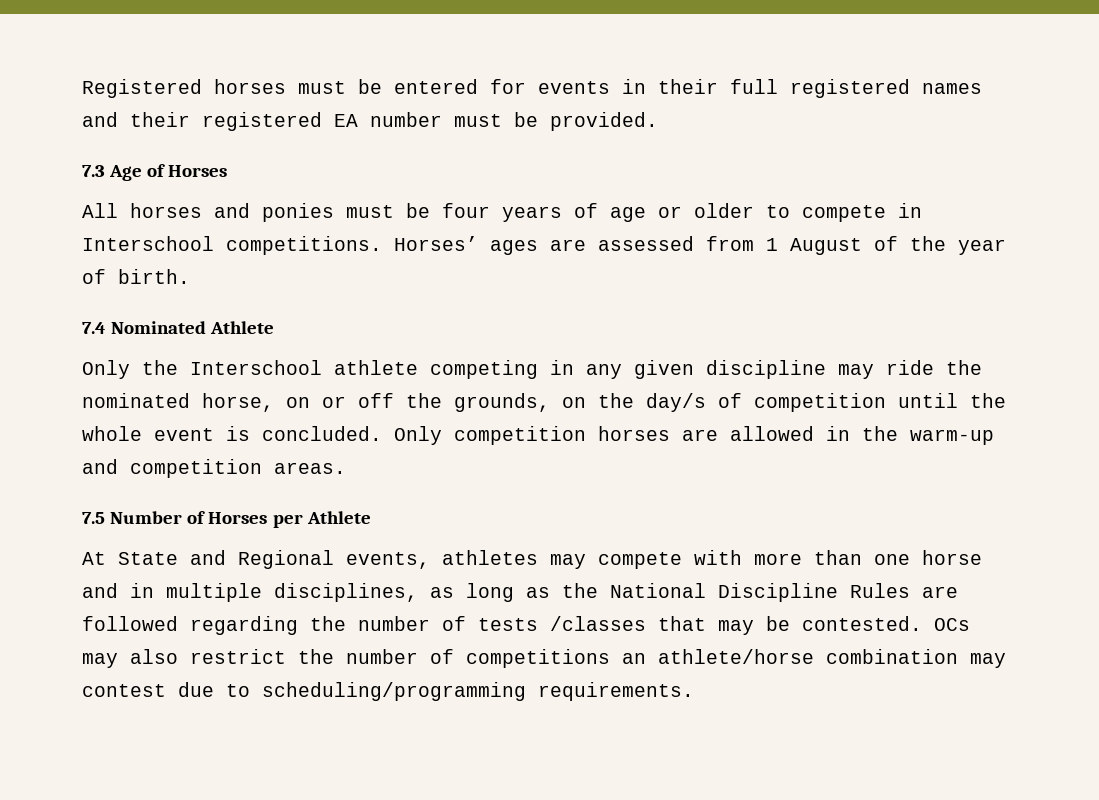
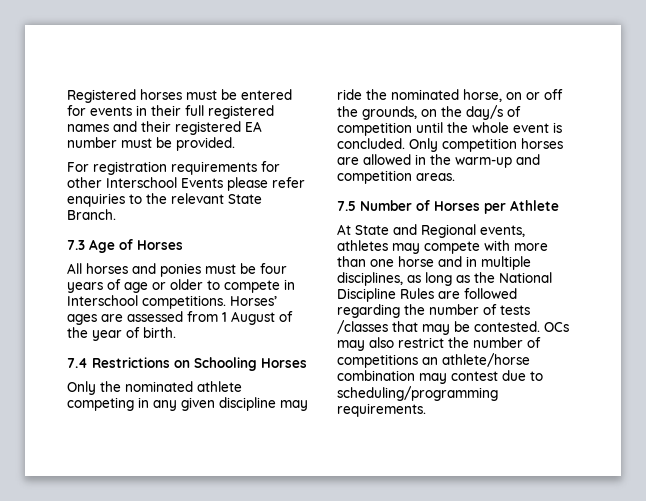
+ For registration requirements for other Interschool Events please refer enquiries to the relevant State Branch.
- 7.4 Nominated Athlete
+ 7.4 Restrictions on Schooling Horses
- Only the Interschool athlete competing in any given discipline may ride the nominated horse, on or off the grounds, on the day/s of competition until the whole event is concluded.
+ Only the nominated athlete competing in any given discipline may ride the nominated horse, on or off the grounds, on the day/s of competition until the whole event is concluded.

